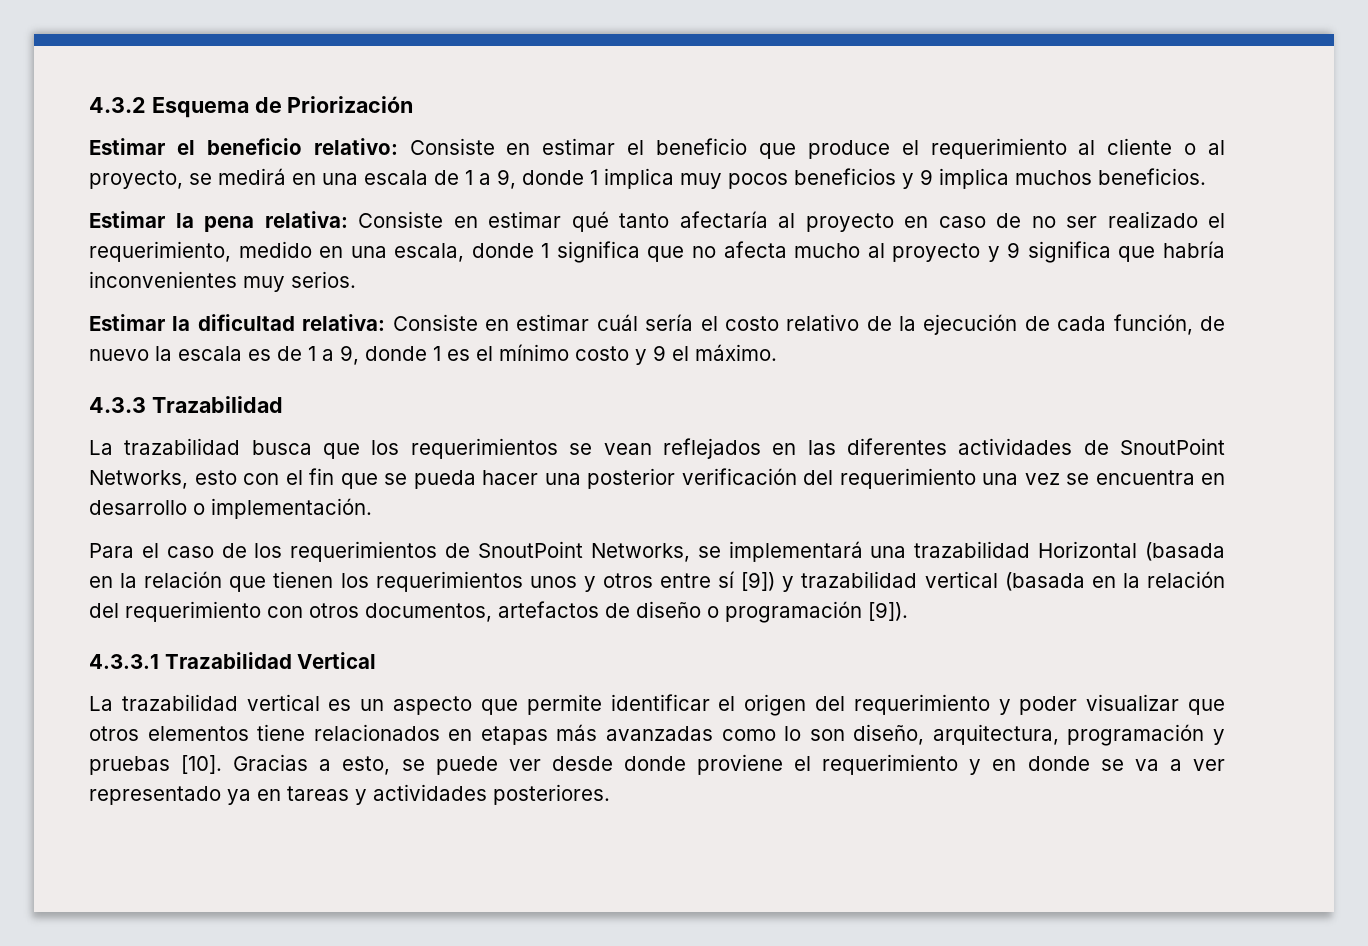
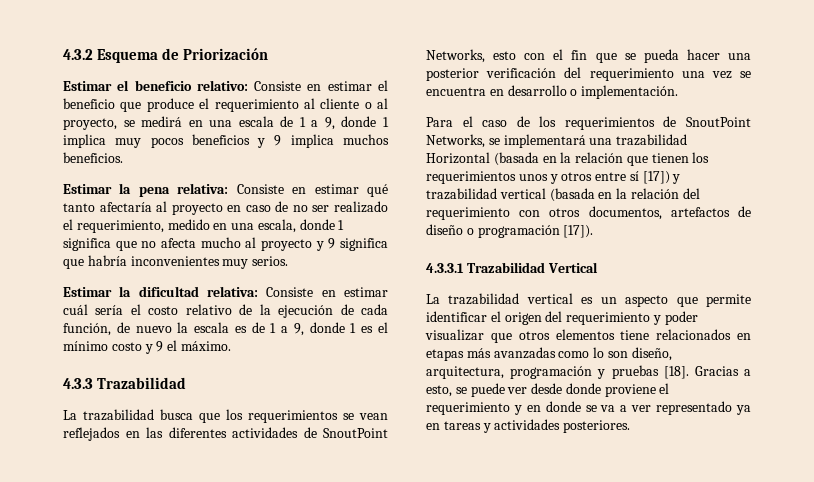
- Para el caso de los requerimientos de SnoutPoint Networks, se implementará una trazabilidad Horizontal (basada en la relación que tienen los requerimientos unos y otros entre sí [9]) y trazabilidad vertical (basada en la relación del requerimiento con otros documentos, artefactos de diseño o programación [9]).
+ Para el caso de los requerimientos de SnoutPoint Networks, se implementará una trazabilidad Horizontal (basada en la relación que tienen los requerimientos unos y otros entre sí [17]) y trazabilidad vertical (basada en la relación del requerimiento con otros documentos, artefactos de diseño o programación [17]).
- La trazabilidad vertical es un aspecto que permite identificar el origen del requerimiento y poder visualizar que otros elementos tiene relacionados en etapas más avanzadas como lo son diseño, arquitectura, programación y pruebas [10].
+ La trazabilidad vertical es un aspecto que permite identificar el origen del requerimiento y poder visualizar que otros elementos tiene relacionados en etapas más avanzadas como lo son diseño, arquitectura, programación y pruebas [18].

